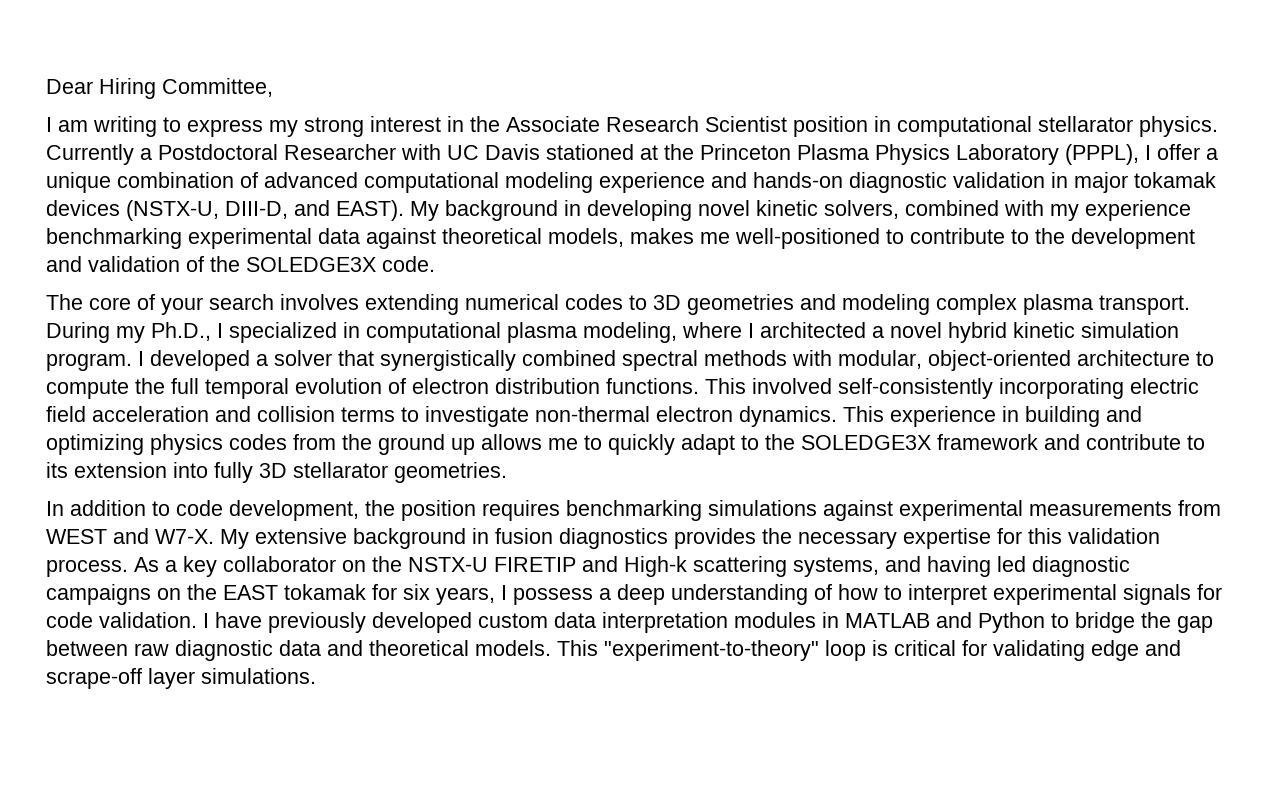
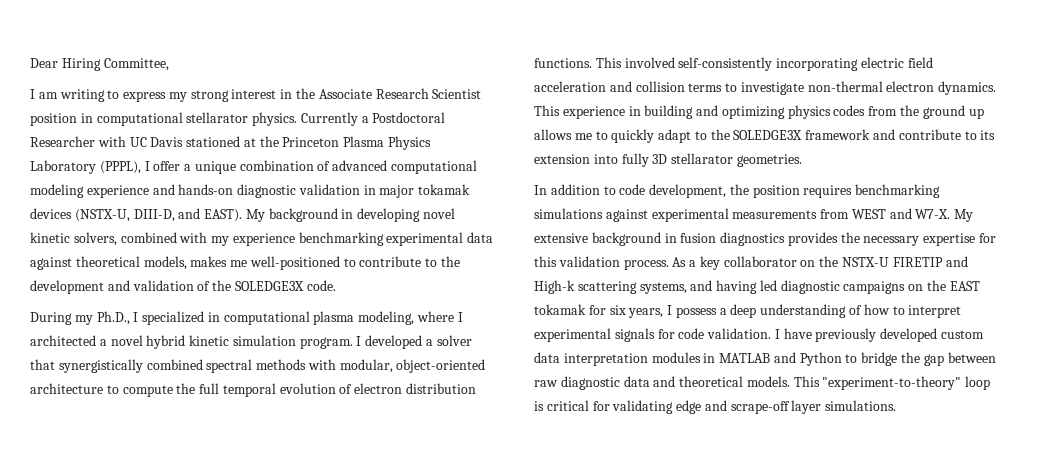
- The core of your search involves extending numerical codes to 3D geometries and modeling complex plasma transport.

